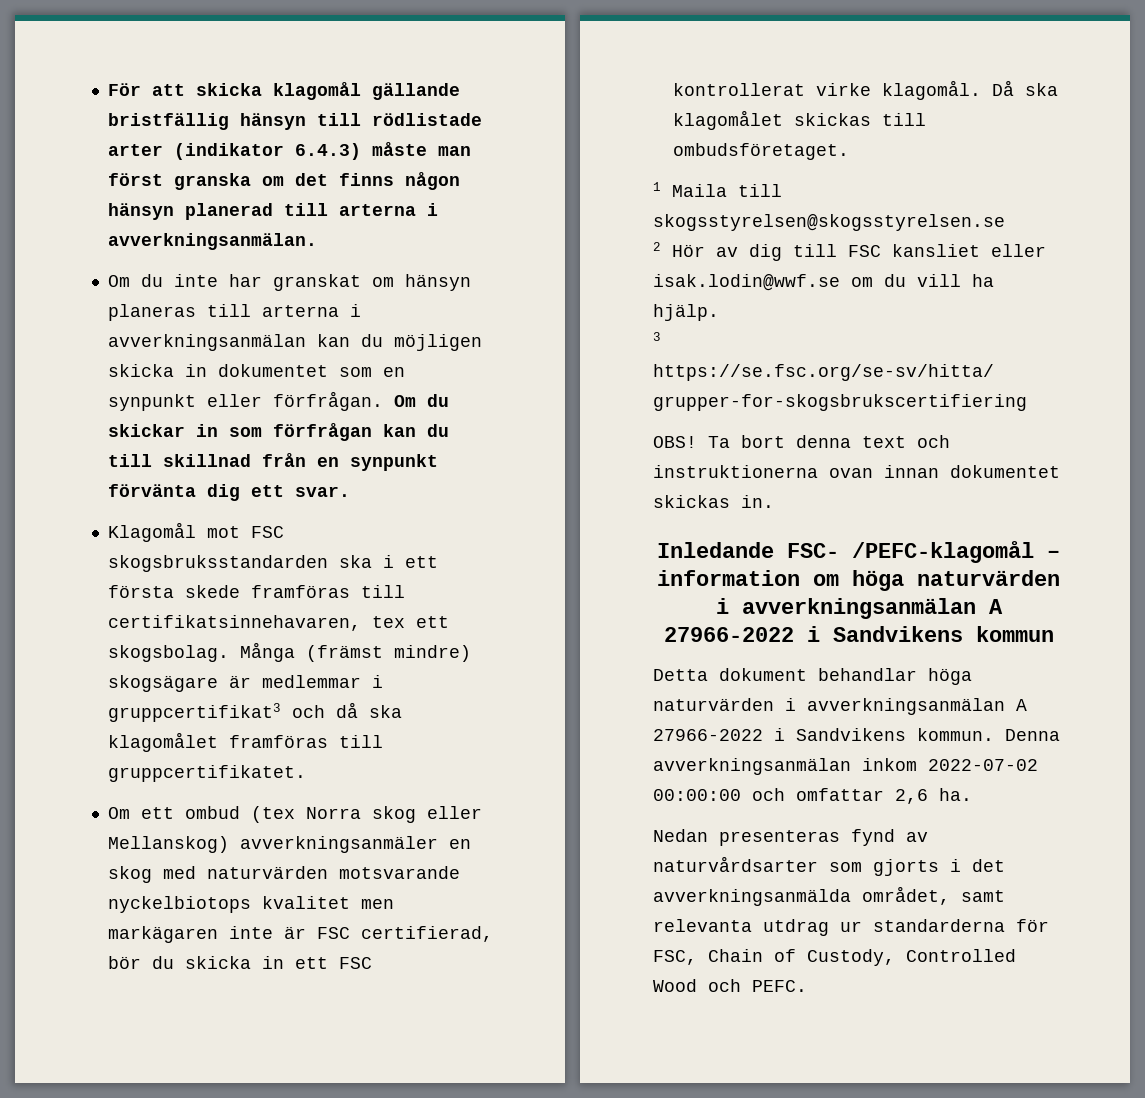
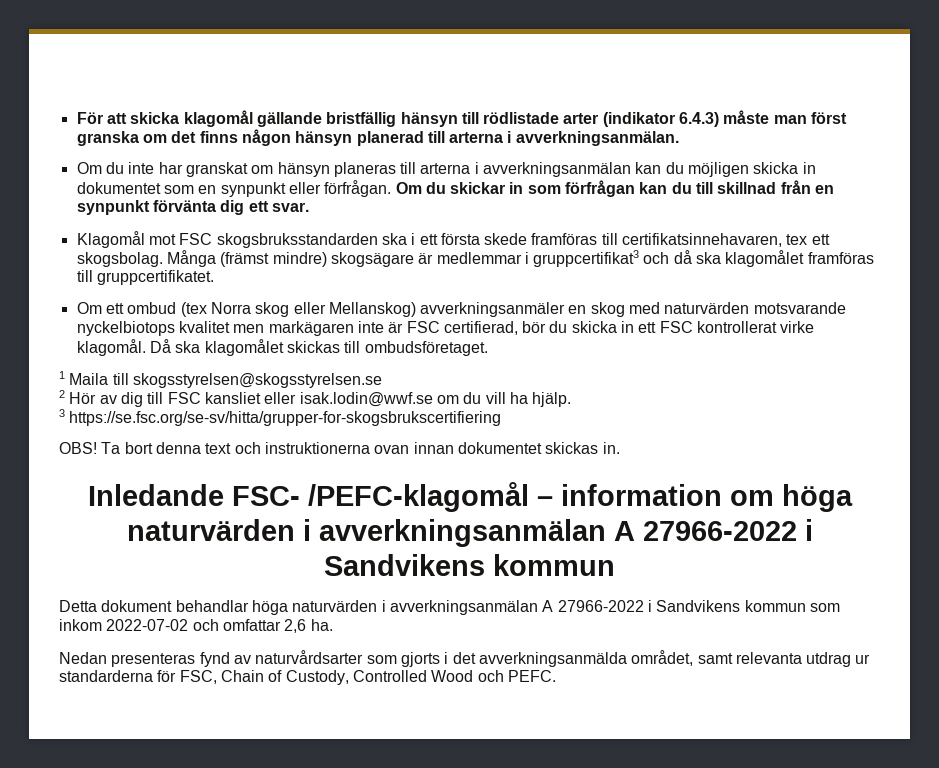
- Detta dokument behandlar höga naturvärden i avverkningsanmälan A 27966-2022 i Sandvikens kommun. Denna avverkningsanmälan inkom 2022-07-02 00:00:00 och omfattar 2,6 ha.
+ Detta dokument behandlar höga naturvärden i avverkningsanmälan A 27966-2022 i Sandvikens kommun som inkom 2022-07-02 och omfattar 2,6 ha.

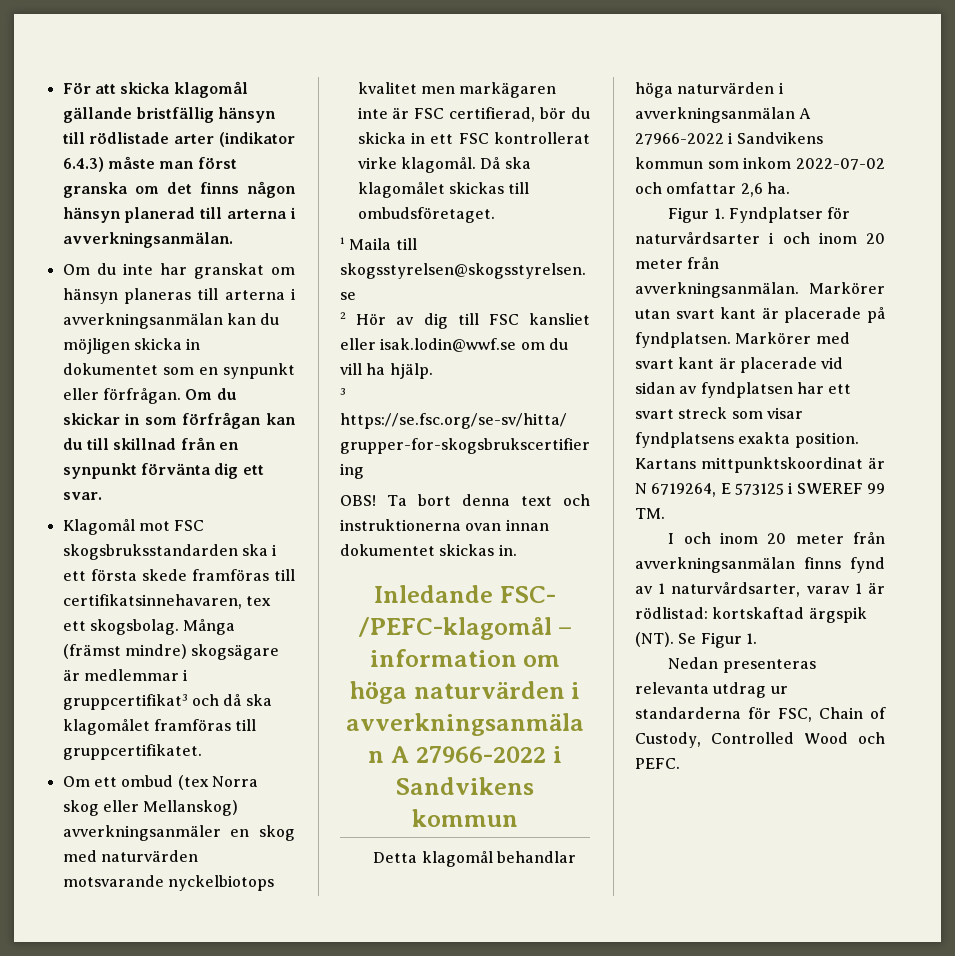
- Detta dokument behandlar höga naturvärden i avverkningsanmälan A 27966-2022 i Sandvikens kommun som inkom 2022-07-02 och omfattar 2,6 ha.
+ Detta klagomål behandlar höga naturvärden i avverkningsanmälan A 27966-2022 i Sandvikens kommun som inkom 2022-07-02 och omfattar 2,6 ha.
- Nedan presenteras fynd av naturvårdsarter som gjorts i det avverkningsanmälda området, samt relevanta utdrag ur standarderna för FSC, Chain of Custody, Controlled Wood och PEFC.
+ Figur 1. Fyndplatser för naturvårdsarter i och inom 20 meter från avverkningsanmälan. Markörer utan svart kant är placerade på fyndplatsen. Markörer med svart kant är placerade vid sidan av fyndplatsen har ett svart streck som visar fyndplatsens exakta position. Kartans mittpunktskoordinat är N 6719264, E 573125 i SWEREF 99 TM.
+ I och inom 20 meter från avverkningsanmälan finns fynd av 1 naturvårdsarter, varav 1 är rödlistad: kortskaftad ärgspik (NT). Se Figur 1.
+ Nedan presenteras relevanta utdrag ur standarderna för FSC, Chain of Custody, Controlled Wood och PEFC.

